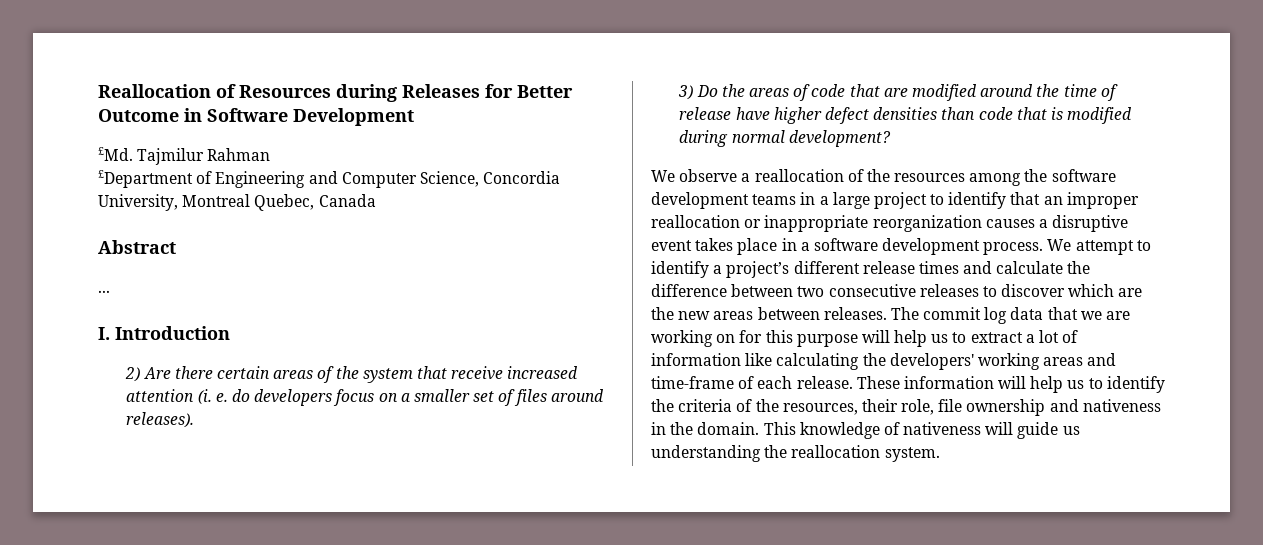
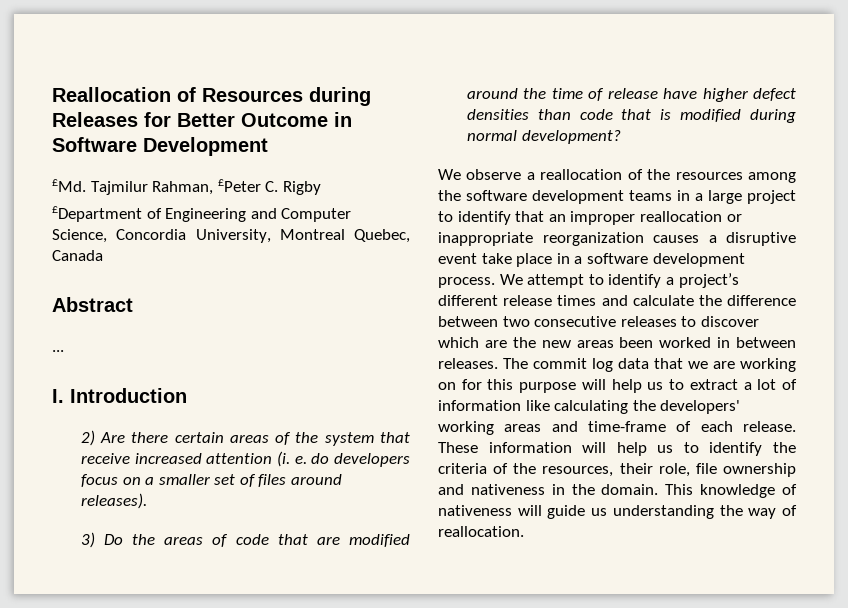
- Tajmilur Rahman
+ Tajmilur Rahman, £Peter C. Rigby
- We observe a reallocation of the resources among the software development teams in a large project to identify that an improper reallocation or inappropriate reorganization causes a disruptive event takes place in a software development process.
+ We observe a reallocation of the resources among the software development teams in a large project to identify that an improper reallocation or inappropriate reorganization causes a disruptive event take place in a software development process.
- We attempt to identify a project’s different release times and calculate the difference between two consecutive releases to discover which are the new areas between releases.
+ We attempt to identify a project’s different release times and calculate the difference between two consecutive releases to discover which are the new areas been worked in between releases.
- This knowledge of nativeness will guide us understanding the reallocation system.
+ This knowledge of nativeness will guide us understanding the way of reallocation.

